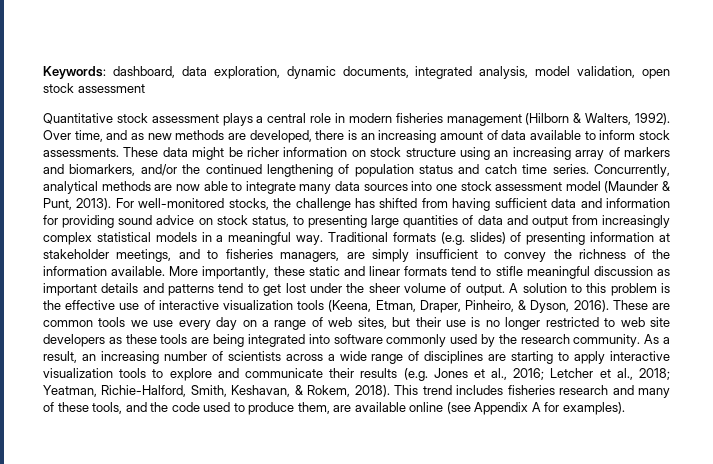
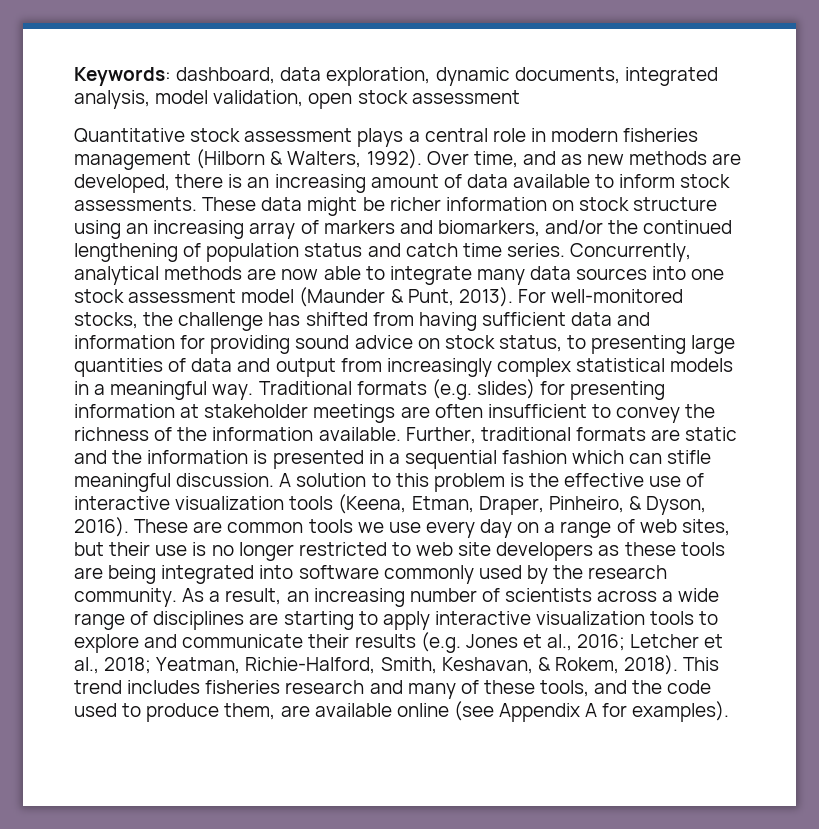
- Traditional formats (e.g. slides) of presenting information at stakeholder meetings, and to fisheries managers, are simply insufficient to convey the richness of the information available.
+ Traditional formats (e.g. slides) for presenting information at stakeholder meetings are often insufficient to convey the richness of the information available.
- More importantly, these static and linear formats tend to stifle meaningful discussion as important details and patterns tend to get lost under the sheer volume of output.
+ Further, traditional formats are static and the information is presented in a sequential fashion which can stifle meaningful discussion.

